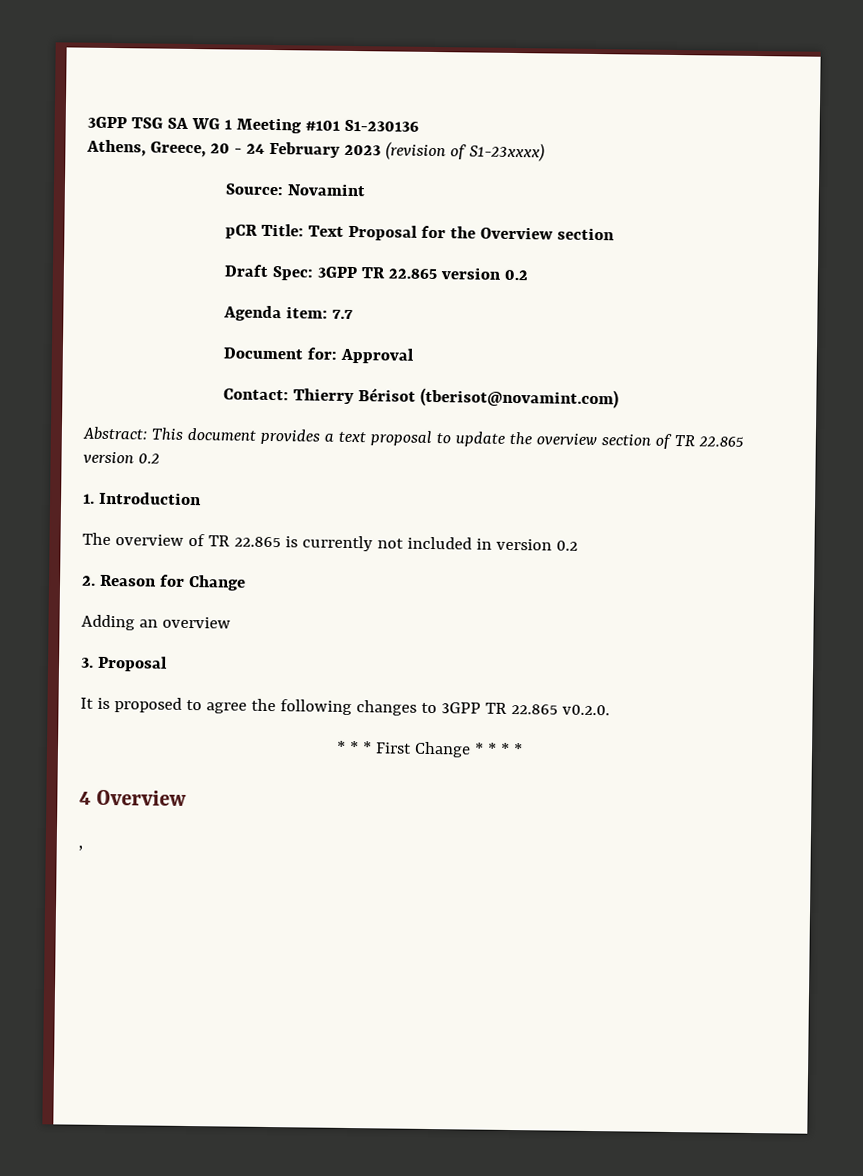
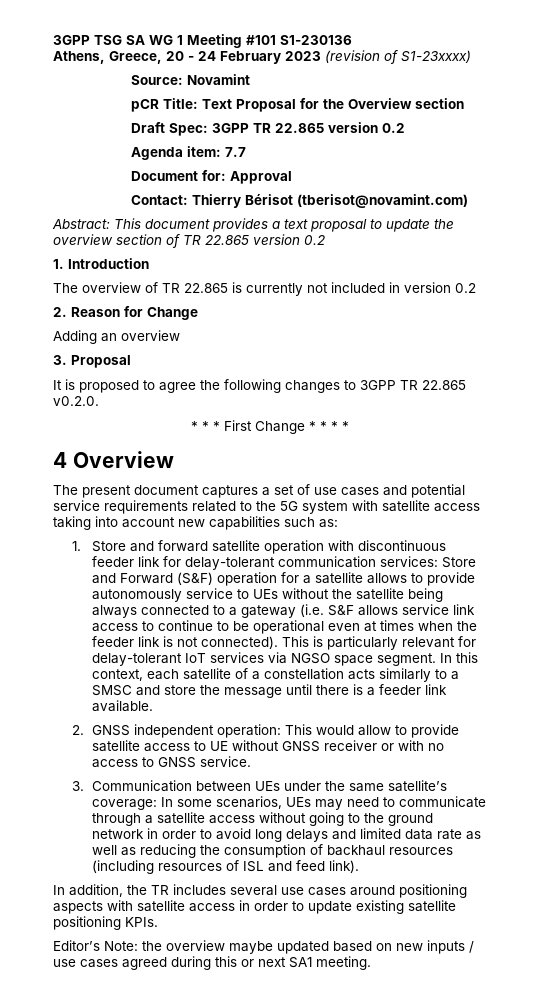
- ,
+ The present document captures a set of use cases and potential service requirements related to the 5G system with satellite access taking into account new capabilities such as:
+ 1. Store and forward satellite operation with discontinuous feeder link for delay-tolerant communication services: Store and Forward (S&F) operation for a satellite allows to provide autonomously service to UEs without the satellite being always connected to a gateway (i.e. S&F allows service link access to continue to be operational even at times when the feeder link is not connected). This is particularly relevant for delay-tolerant IoT services via NGSO space segment. In this context, each satellite of a constellation acts similarly to a SMSC and store the message until there is a feeder link available.
+ 2. GNSS independent operation: This would allow to provide satellite access to UE without GNSS receiver or with no access to GNSS service.
+ 3. Communication between UEs under the same satellite’s coverage: In some scenarios, UEs may need to communicate through a satellite access without going to the ground network in order to avoid long delays and limited data rate as well as reducing the consumption of backhaul resources (including resources of ISL and feed link).
+ In addition, the TR includes several use cases around positioning aspects with satellite access in order to update existing satellite positioning KPIs.
+ Editor’s Note: the overview maybe updated based on new inputs / use cases agreed during this or next SA1 meeting.

